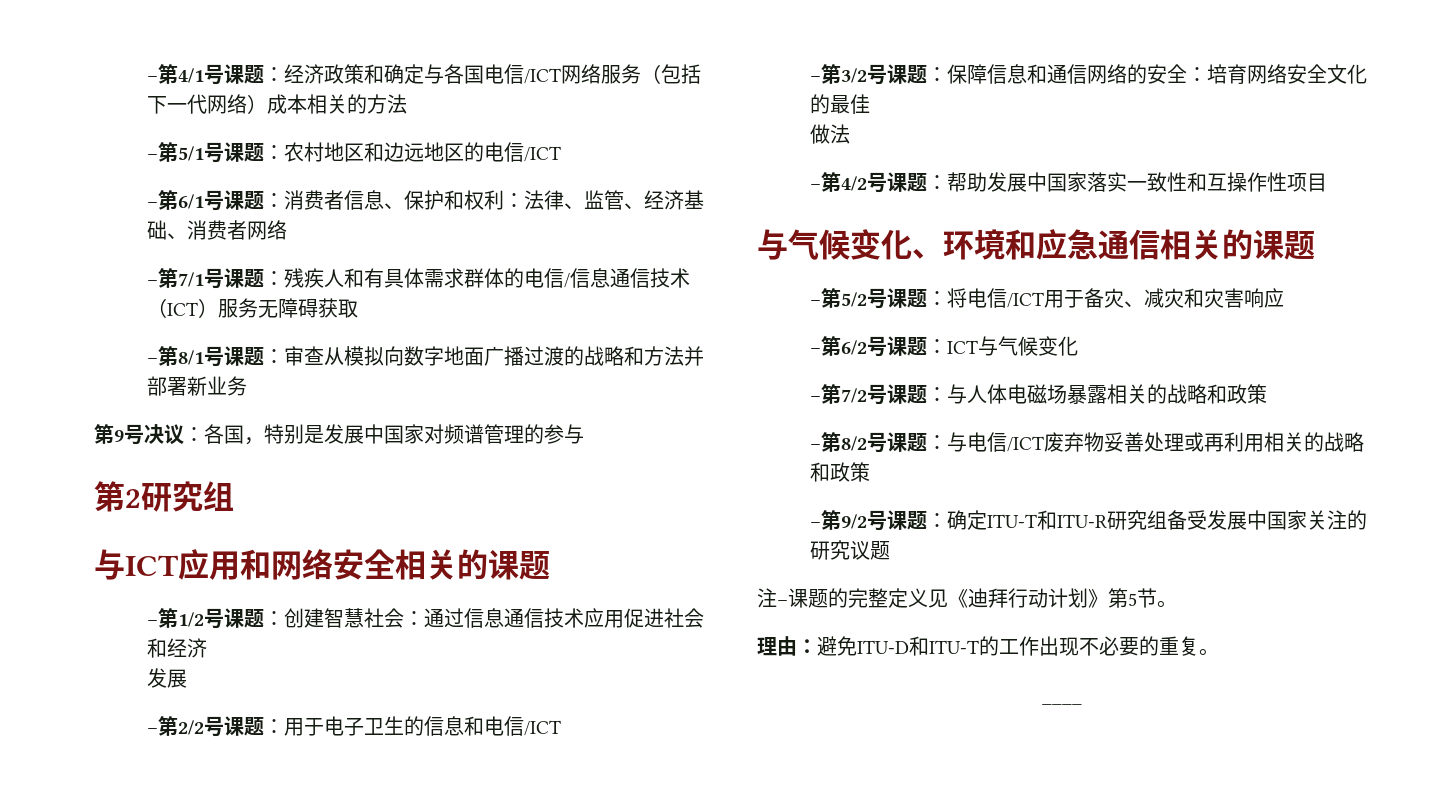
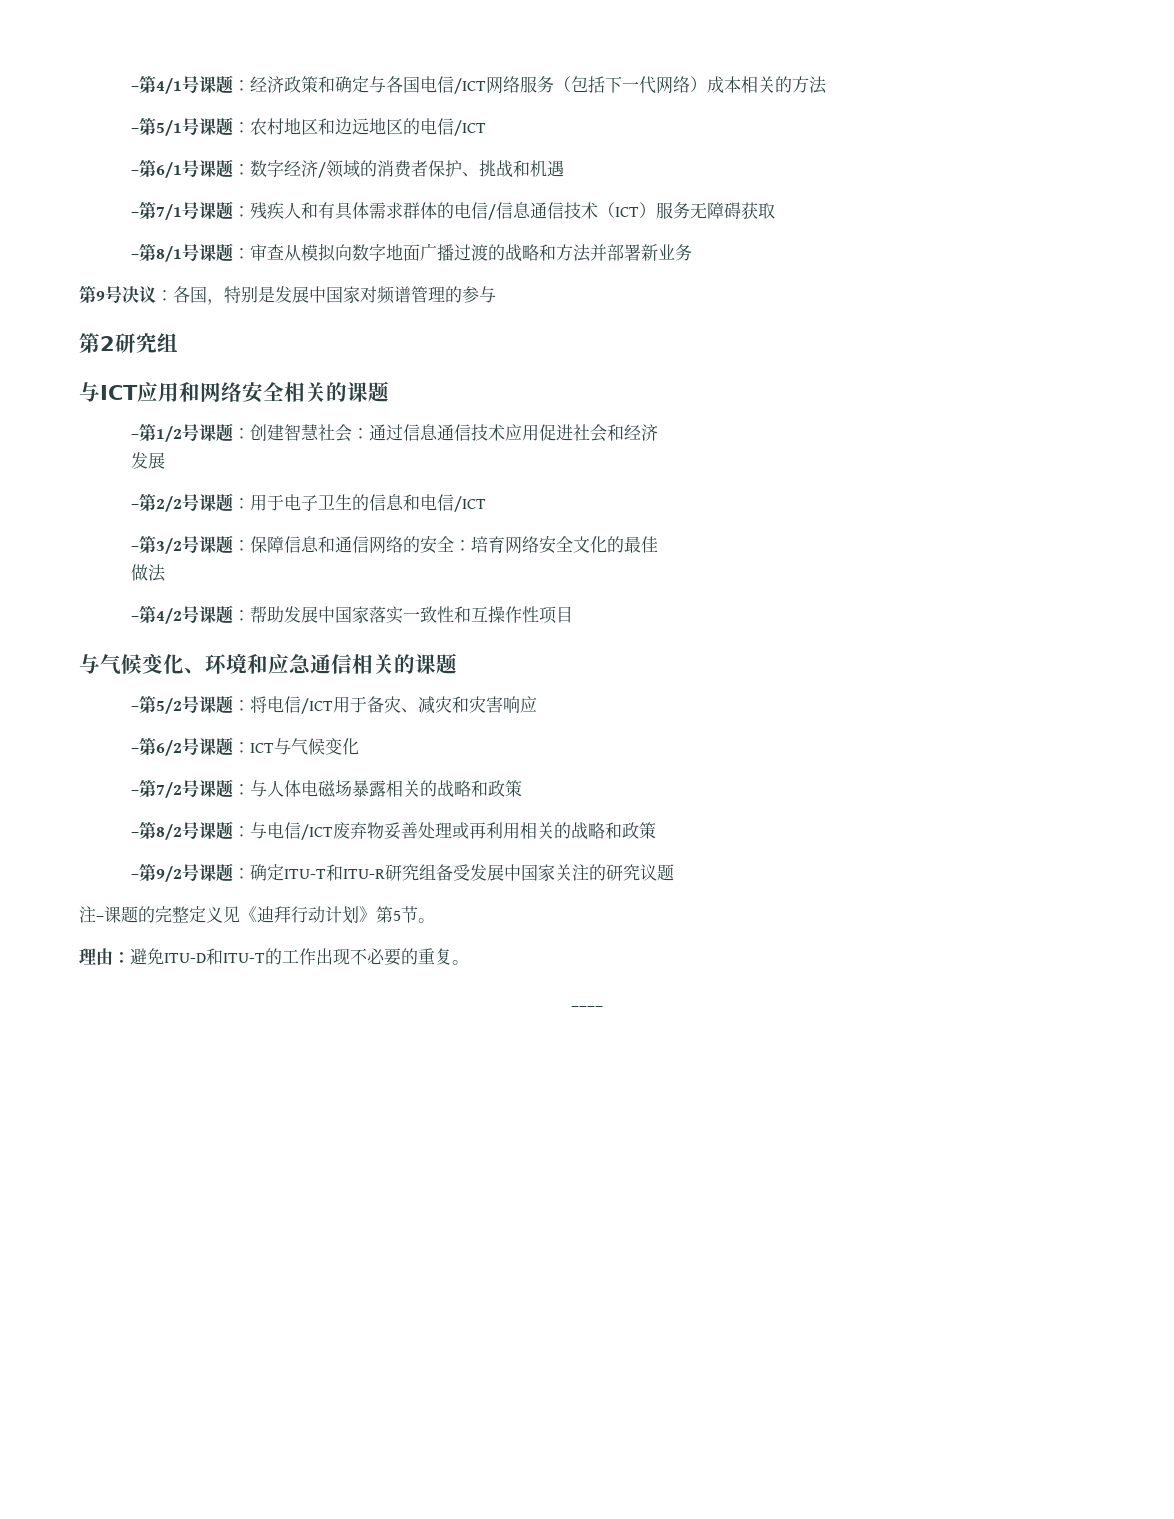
- –第6/1号课题：消费者信息、保护和权利：法律、监管、经济基础、消费者网络
+ –第6/1号课题：数字经济/领域的消费者保护、挑战和机遇

